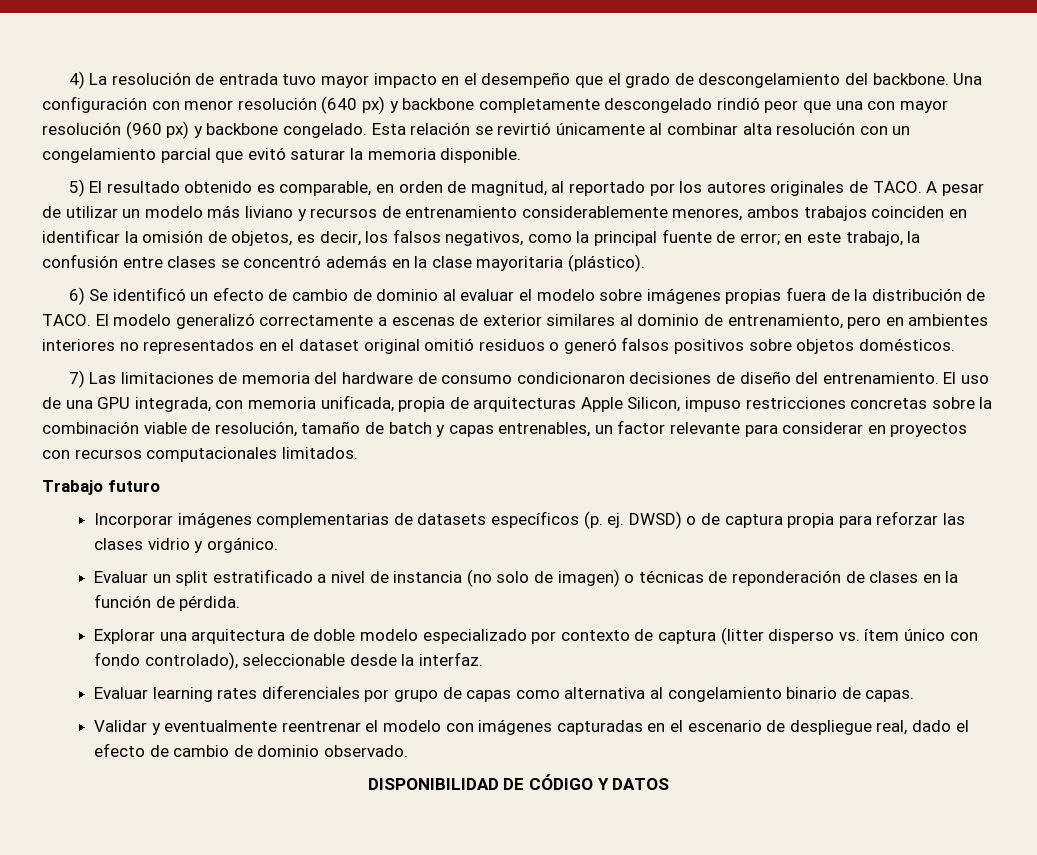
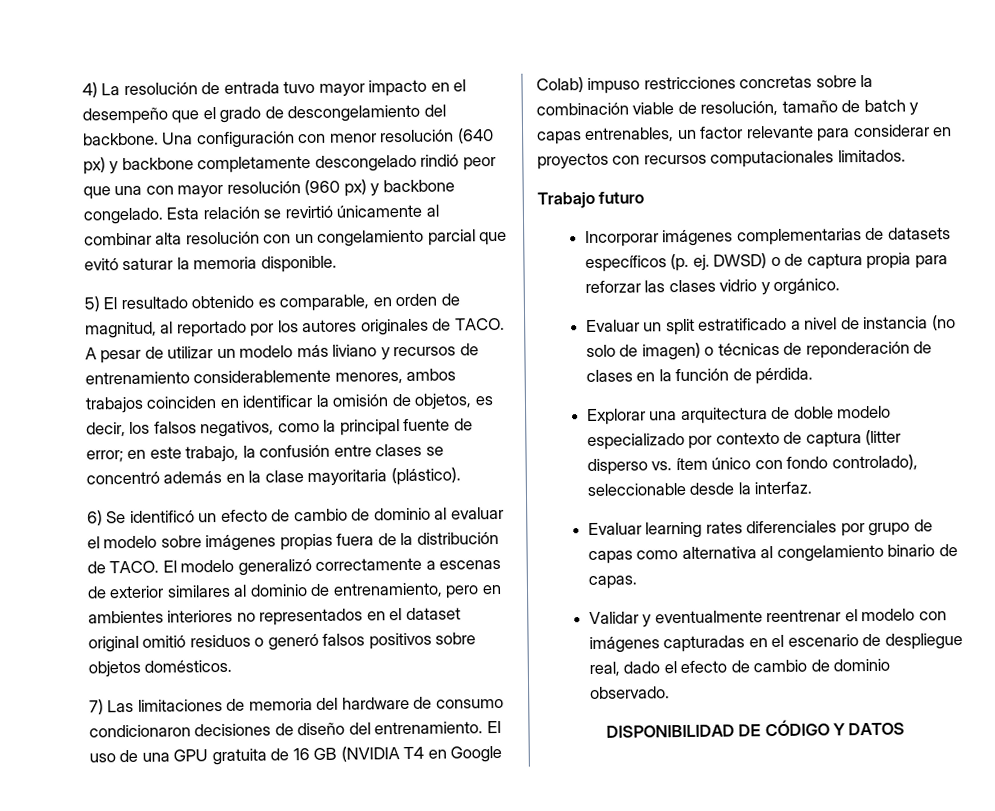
- El uso de una GPU integrada, con memoria unificada, propia de arquitecturas Apple Silicon, impuso restricciones concretas sobre la combinación viable de resolución, tamaño de batch y capas entrenables, un factor relevante para considerar en proyectos con recursos computacionales limitados.
+ El uso de una GPU gratuita de 16 GB (NVIDIA T4 en Google Colab) impuso restricciones concretas sobre la combinación viable de resolución, tamaño de batch y capas entrenables, un factor relevante para considerar en proyectos con recursos computacionales limitados.

